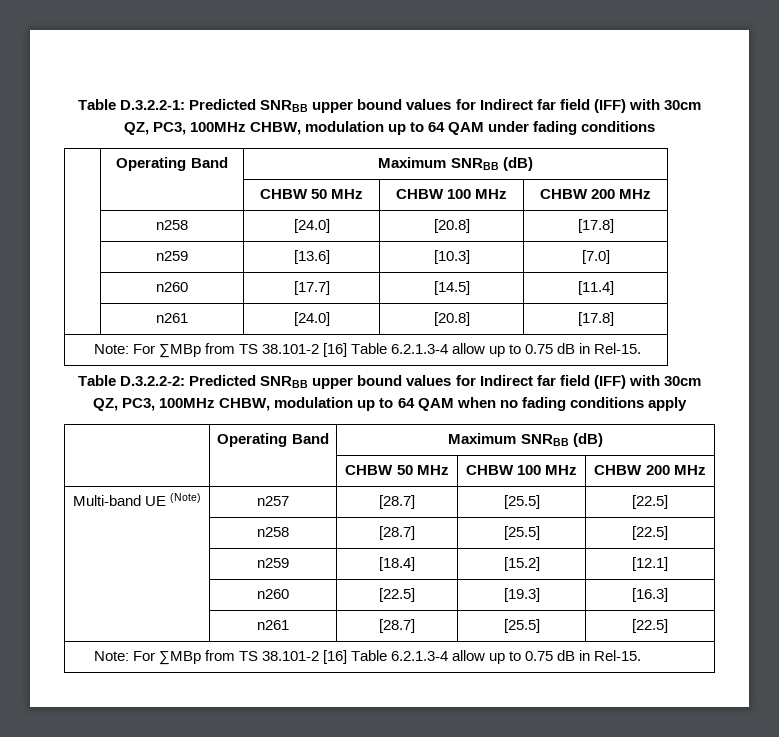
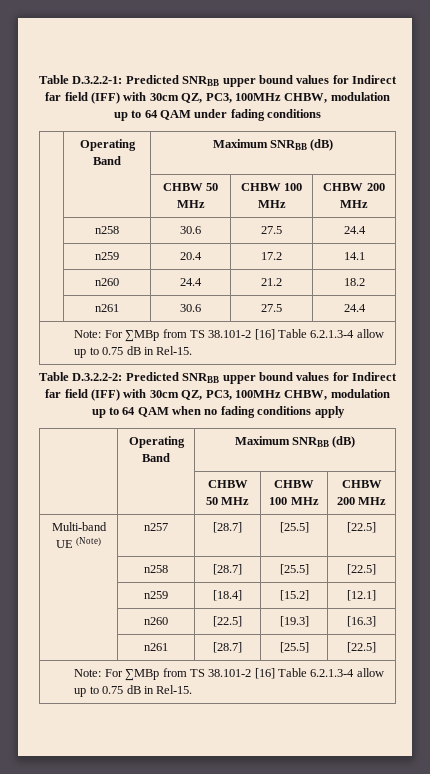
- | n258 | [24.0] | [20.8] | [17.8]
- | n259 | [13.6] | [10.3] | [7.0]
- | n260 | [17.7] | [14.5] | [11.4]
- | n261 | [24.0] | [20.8] | [17.8]
+ | n258 | 30.6 | 27.5 | 24.4
+ | n259 | 20.4 | 17.2 | 14.1
+ | n260 | 24.4 | 21.2 | 18.2
+ | n261 | 30.6 | 27.5 | 24.4

